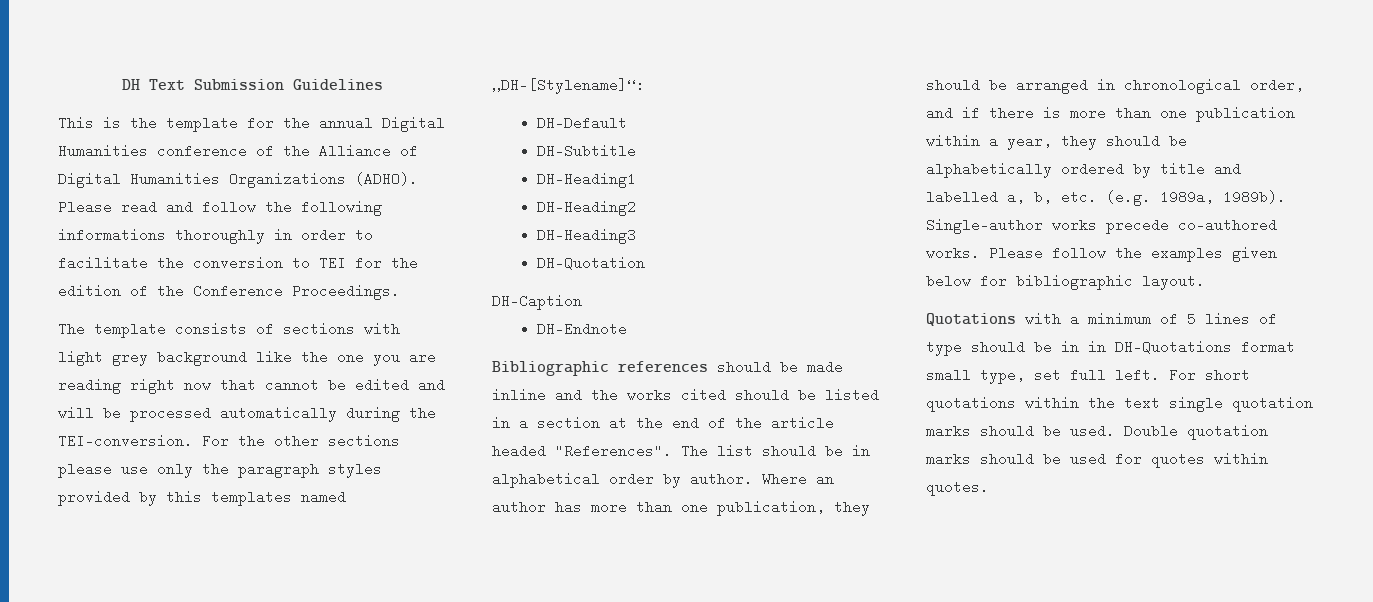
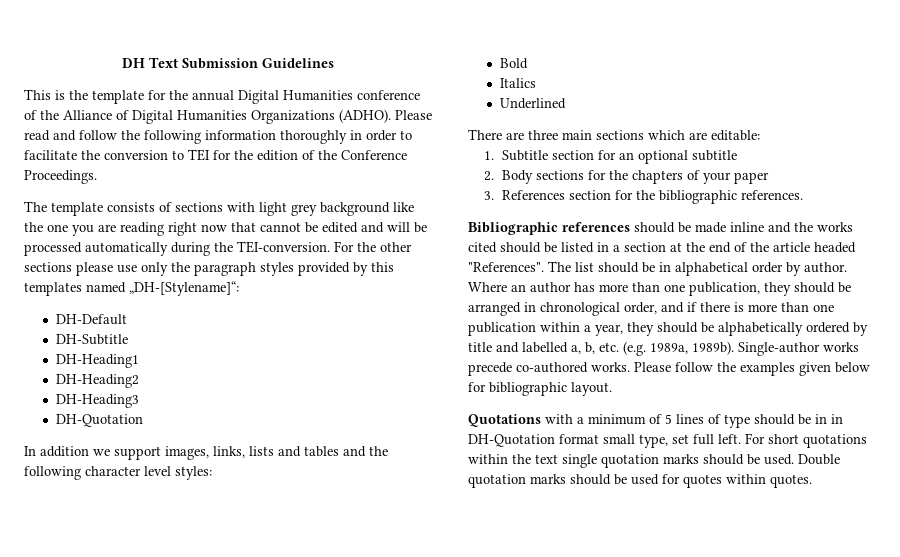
- Please read and follow the following informations thoroughly in order to facilitate the conversion to TEI for the edition of the Conference Proceedings.
+ Please read and follow the following information thoroughly in order to facilitate the conversion to TEI for the edition of the Conference Proceedings.
- DH-Caption
- DH-Endnote
+ In addition we support images, links, lists and tables and the following character level styles:
+ Bold
+ Italics
+ Underlined
+ There are three main sections which are editable:
+ 1. Subtitle section for an optional subtitle
+ 2. Body sections for the chapters of your paper
+ 3. References section for the bibliographic references.
- Quotations with a minimum of 5 lines of type should be in in DH-Quotations format small type, set full left.
+ Quotations with a minimum of 5 lines of type should be in in DH-Quotation format small type, set full left.

